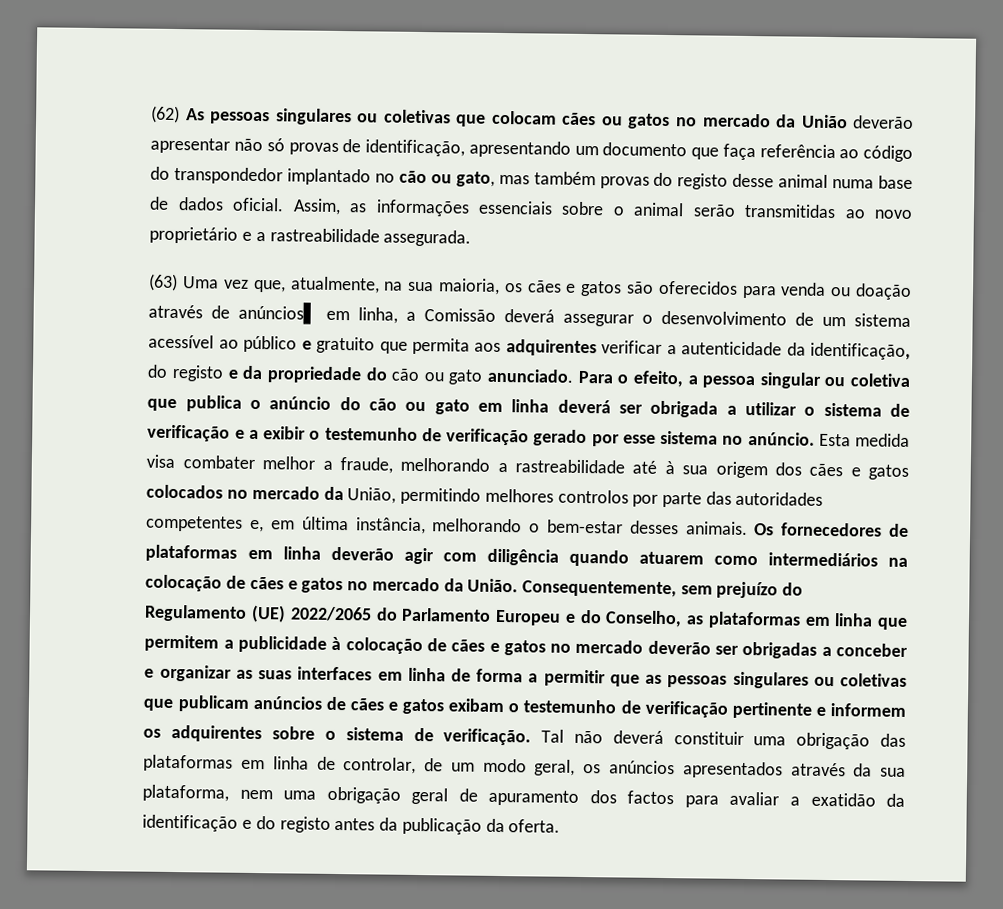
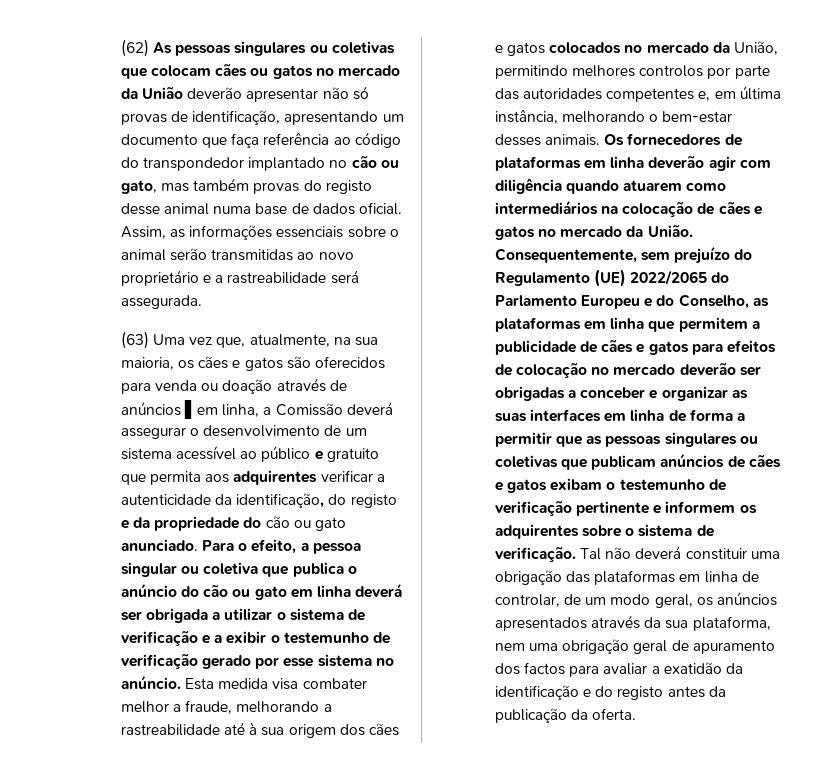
- Assim, as informações essenciais sobre o animal serão transmitidas ao novo proprietário e a rastreabilidade assegurada.
+ Assim, as informações essenciais sobre o animal serão transmitidas ao novo proprietário e a rastreabilidade será assegurada.
- (63) Uma vez que, atualmente, na sua maioria, os cães e gatos são oferecidos para venda ou doação através de anúncios▌ em linha, a Comissão deverá assegurar o desenvolvimento de um sistema acessível ao público e gratuito que permita aos adquirentes verificar a autenticidade da identificação, do registo e da propriedade do cão ou gato anunciado.
+ (63) Uma vez que, atualmente, na sua maioria, os cães e gatos são oferecidos para venda ou doação através de anúncios ▌em linha, a Comissão deverá assegurar o desenvolvimento de um sistema acessível ao público e gratuito que permita aos adquirentes verificar a autenticidade da identificação, do registo e da propriedade do cão ou gato anunciado.
- Consequentemente, sem prejuízo do Regulamento (UE) 2022/2065 do Parlamento Europeu e do Conselho, as plataformas em linha que permitem a publicidade à colocação de cães e gatos no mercado deverão ser obrigadas a conceber e organizar as suas interfaces em linha de forma a permitir que as pessoas singulares ou coletivas que publicam anúncios de cães e gatos exibam o testemunho de verificação pertinente e informem os adquirentes sobre o sistema de verificação.
+ Consequentemente, sem prejuízo do Regulamento (UE) 2022/2065 do Parlamento Europeu e do Conselho, as plataformas em linha que permitem a publicidade de cães e gatos para efeitos de colocação no mercado deverão ser obrigadas a conceber e organizar as suas interfaces em linha de forma a permitir que as pessoas singulares ou coletivas que publicam anúncios de cães e gatos exibam o testemunho de verificação pertinente e informem os adquirentes sobre o sistema de verificação.

